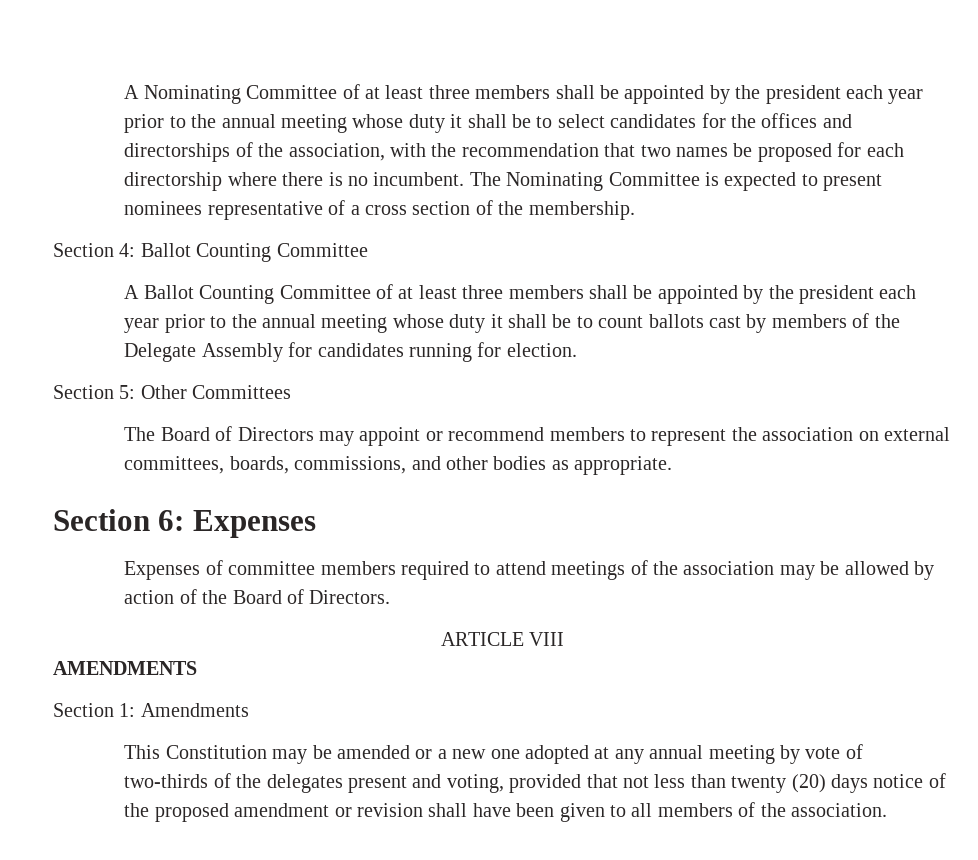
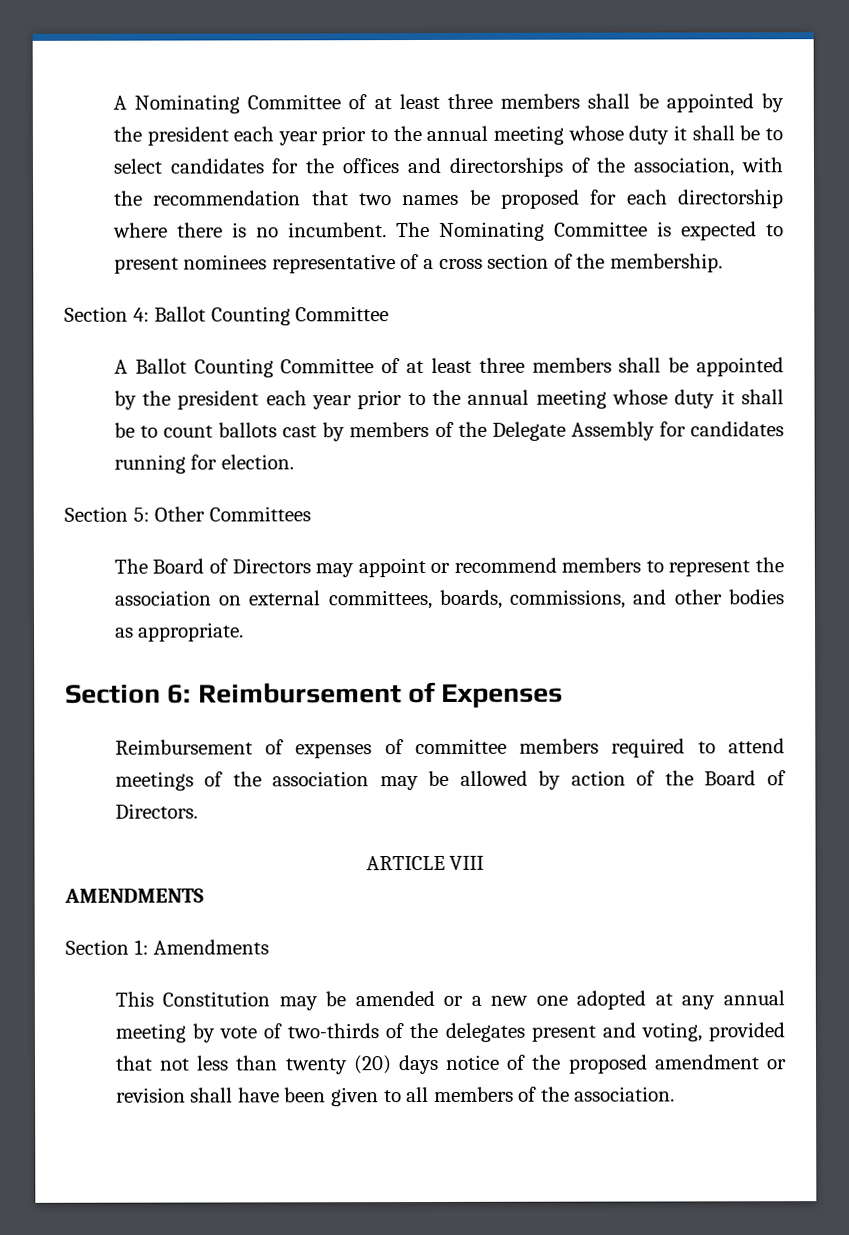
- Section 6: Expenses
+ Section 6: Reimbursement of Expenses
- Expenses of committee members required to attend meetings of the association may be allowed by action of the Board of Directors.
+ Reimbursement of expenses of committee members required to attend meetings of the association may be allowed by action of the Board of Directors.

